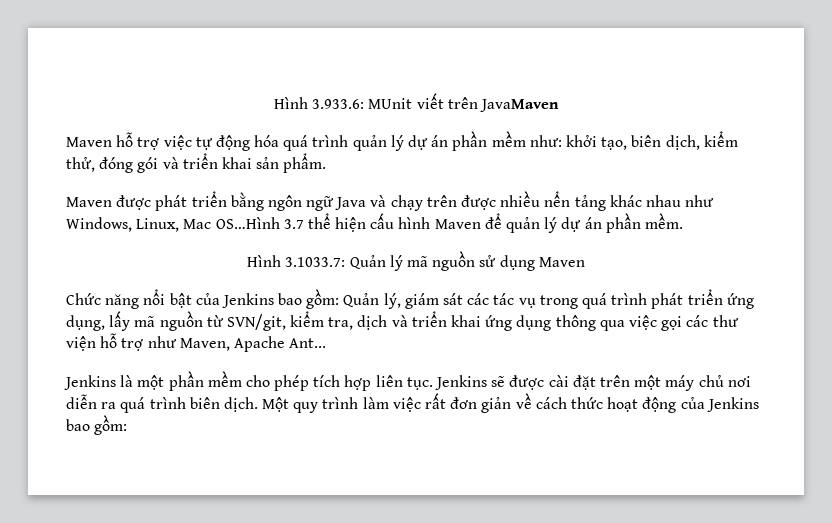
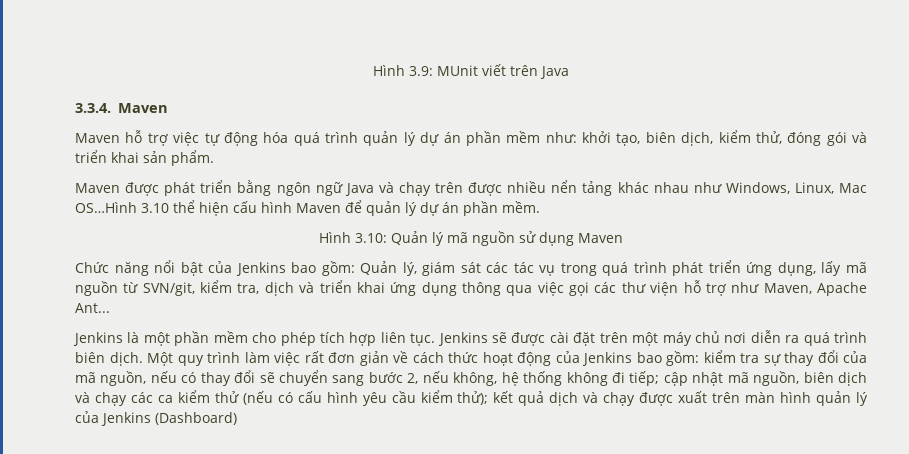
- Hình 3.933.6: MUnit viết trên JavaMaven
+ Hình 3.9: MUnit viết trên Java
+ 3.3.4. Maven
- Maven được phát triển bằng ngôn ngữ Java và chạy trên được nhiều nển tảng khác nhau như Windows, Linux, Mac OS…Hình 3.7 thể hiện cấu hình Maven để quản lý dự án phần mềm.
+ Maven được phát triển bằng ngôn ngữ Java và chạy trên được nhiều nển tảng khác nhau như Windows, Linux, Mac OS…Hình 3.10 thể hiện cấu hình Maven để quản lý dự án phần mềm.
- Hình 3.1033.7: Quản lý mã nguồn sử dụng Maven
+ Hình 3.10: Quản lý mã nguồn sử dụng Maven
- Một quy trình làm việc rất đơn giản về cách thức hoạt động của Jenkins bao gồm:
+ Một quy trình làm việc rất đơn giản về cách thức hoạt động của Jenkins bao gồm: kiểm tra sự thay đổi của mã nguồn, nếu có thay đổi sẽ chuyển sang bước 2, nếu không, hệ thống không đi tiếp; cập nhật mã nguồn, biên dịch và chạy các ca kiểm thử (nếu có cấu hình yêu cầu kiểm thử); kết quả dịch và chạy được xuất trên màn hình quản lý của Jenkins (Dashboard)

